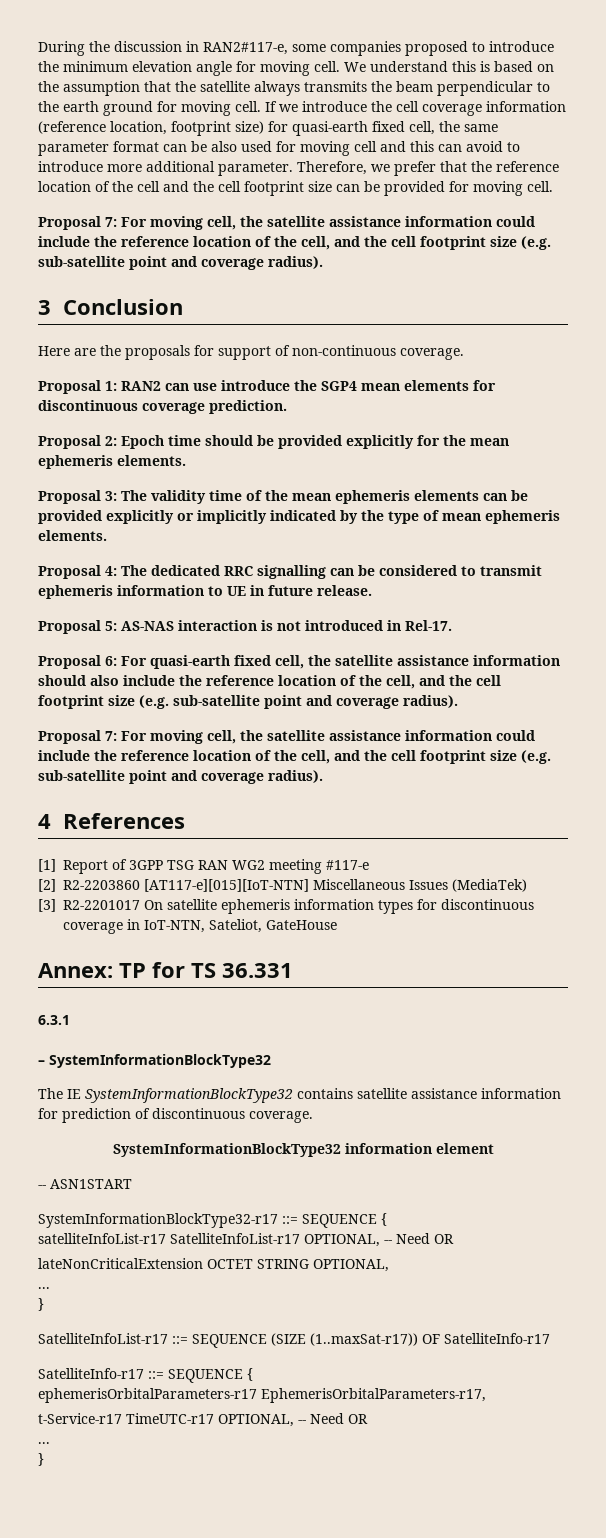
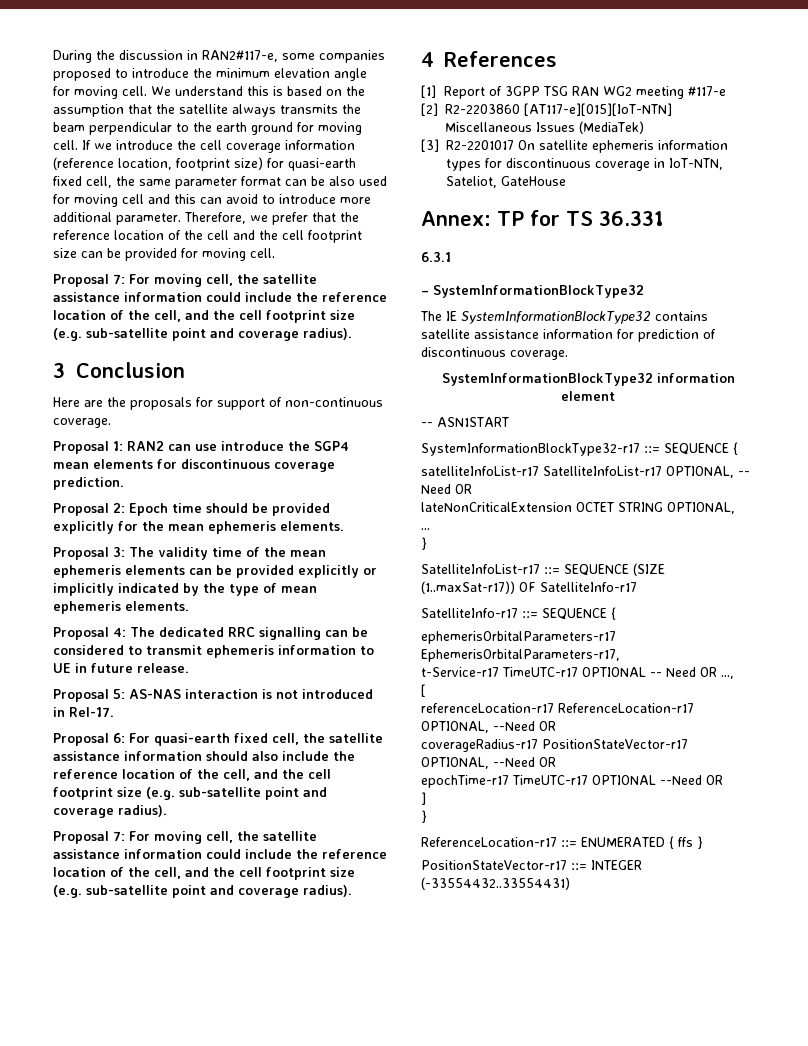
- t-Service-r17 TimeUTC-r17 OPTIONAL, -- Need OR
- ...
+ t-Service-r17 TimeUTC-r17 OPTIONAL -- Need OR ...,
+ [
+ referenceLocation-r17 ReferenceLocation-r17 OPTIONAL, --Need OR
+ coverageRadius-r17 PositionStateVector-r17 OPTIONAL, --Need OR
+ epochTime-r17 TimeUTC-r17 OPTIONAL --Need OR
+ ]
  }
+ ReferenceLocation-r17 ::= ENUMERATED { ffs }
+ PositionStateVector-r17 ::= INTEGER (-33554432..33554431)

